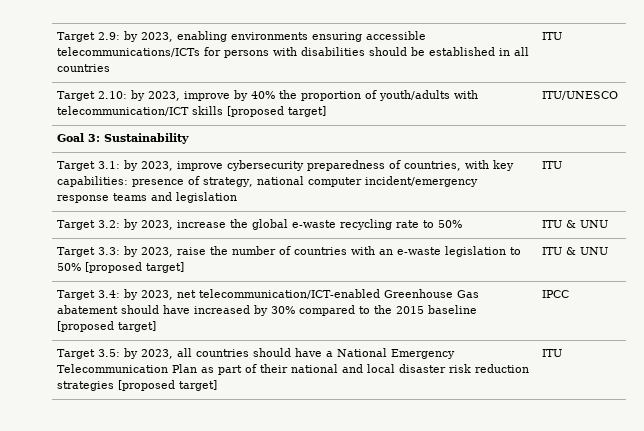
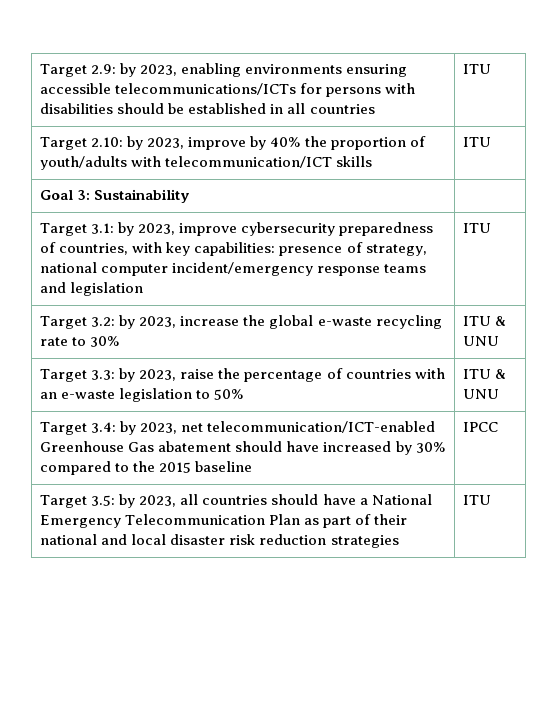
- Target 2.10: by 2023, improve by 40% the proportion of youth/adults with telecommunication/ICT skills [proposed target] | ITU/UNESCO
+ Target 2.10: by 2023, improve by 40% the proportion of youth/adults with telecommunication/ICT skills | ITU
- Target 3.2: by 2023, increase the global e-waste recycling rate to 50% | ITU & UNU
+ Target 3.2: by 2023, increase the global e-waste recycling rate to 30% | ITU & UNU
- Target 3.3: by 2023, raise the number of countries with an e-waste legislation to 50% [proposed target] | ITU & UNU
+ Target 3.3: by 2023, raise the percentage of countries with an e-waste legislation to 50% | ITU & UNU
- Target 3.4: by 2023, net telecommunication/ICT-enabled Greenhouse Gas abatement should have increased by 30% compared to the 2015 baseline [proposed target] | IPCC
+ Target 3.4: by 2023, net telecommunication/ICT-enabled Greenhouse Gas abatement should have increased by 30% compared to the 2015 baseline | IPCC
- Target 3.5: by 2023, all countries should have a National Emergency Telecommunication Plan as part of their national and local disaster risk reduction strategies [proposed target] | ITU
+ Target 3.5: by 2023, all countries should have a National Emergency Telecommunication Plan as part of their national and local disaster risk reduction strategies | ITU

